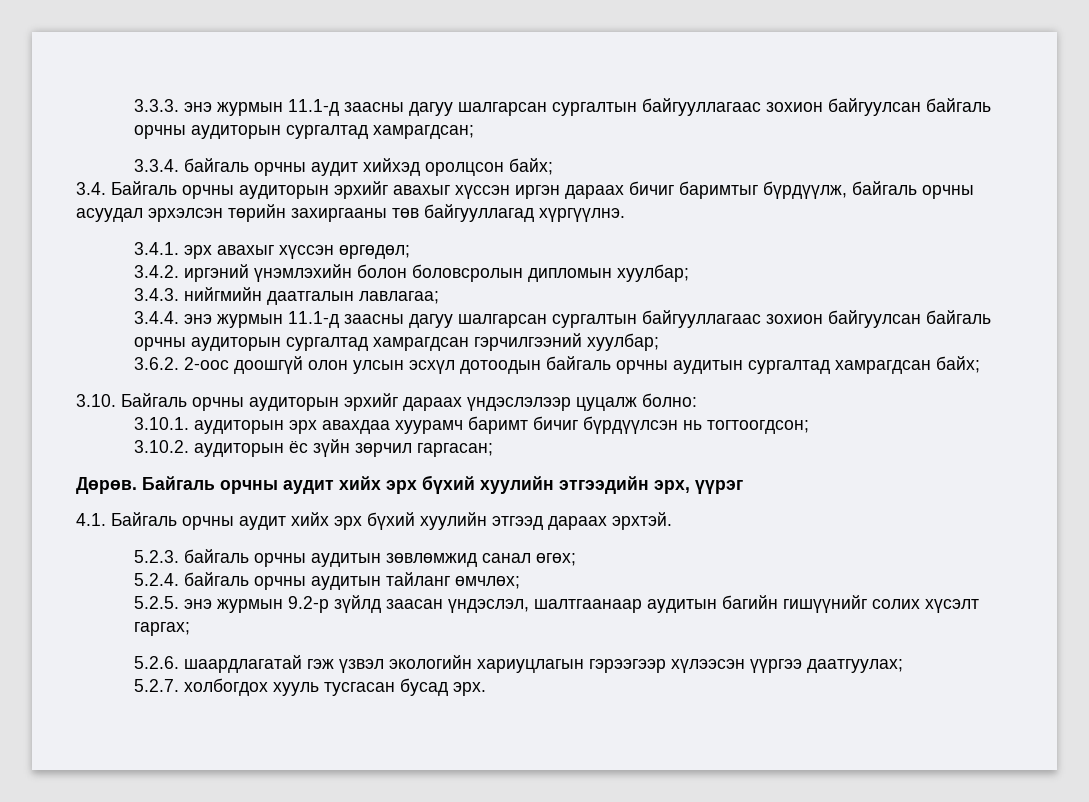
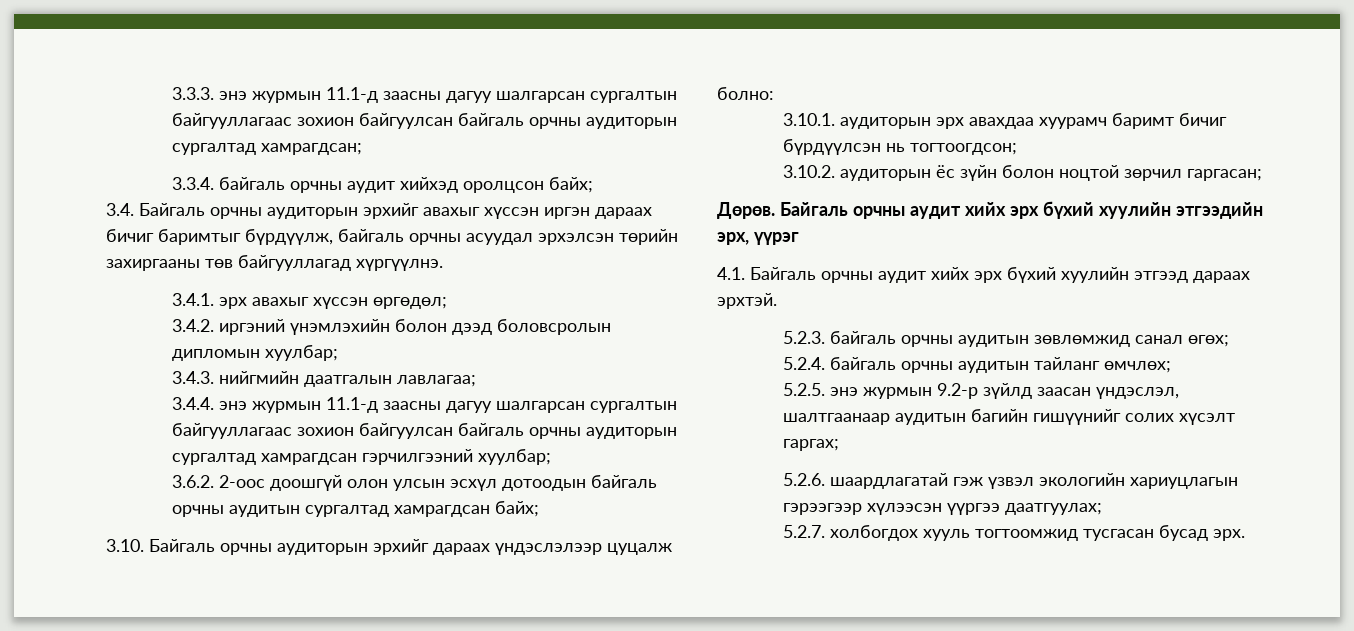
- 3.4.2. иргэний үнэмлэхийн болон боловсролын дипломын хуулбар;
+ 3.4.2. иргэний үнэмлэхийн болон дээд боловсролын дипломын хуулбар;
- 3.10.2. аудиторын ёс зүйн зөрчил гаргасан;
+ 3.10.2. аудиторын ёс зүйн болон ноцтой зөрчил гаргасан;
- 5.2.7. холбогдох хууль тусгасан бусад эрх.
+ 5.2.7. холбогдох хууль тогтоомжид тусгасан бусад эрх.

